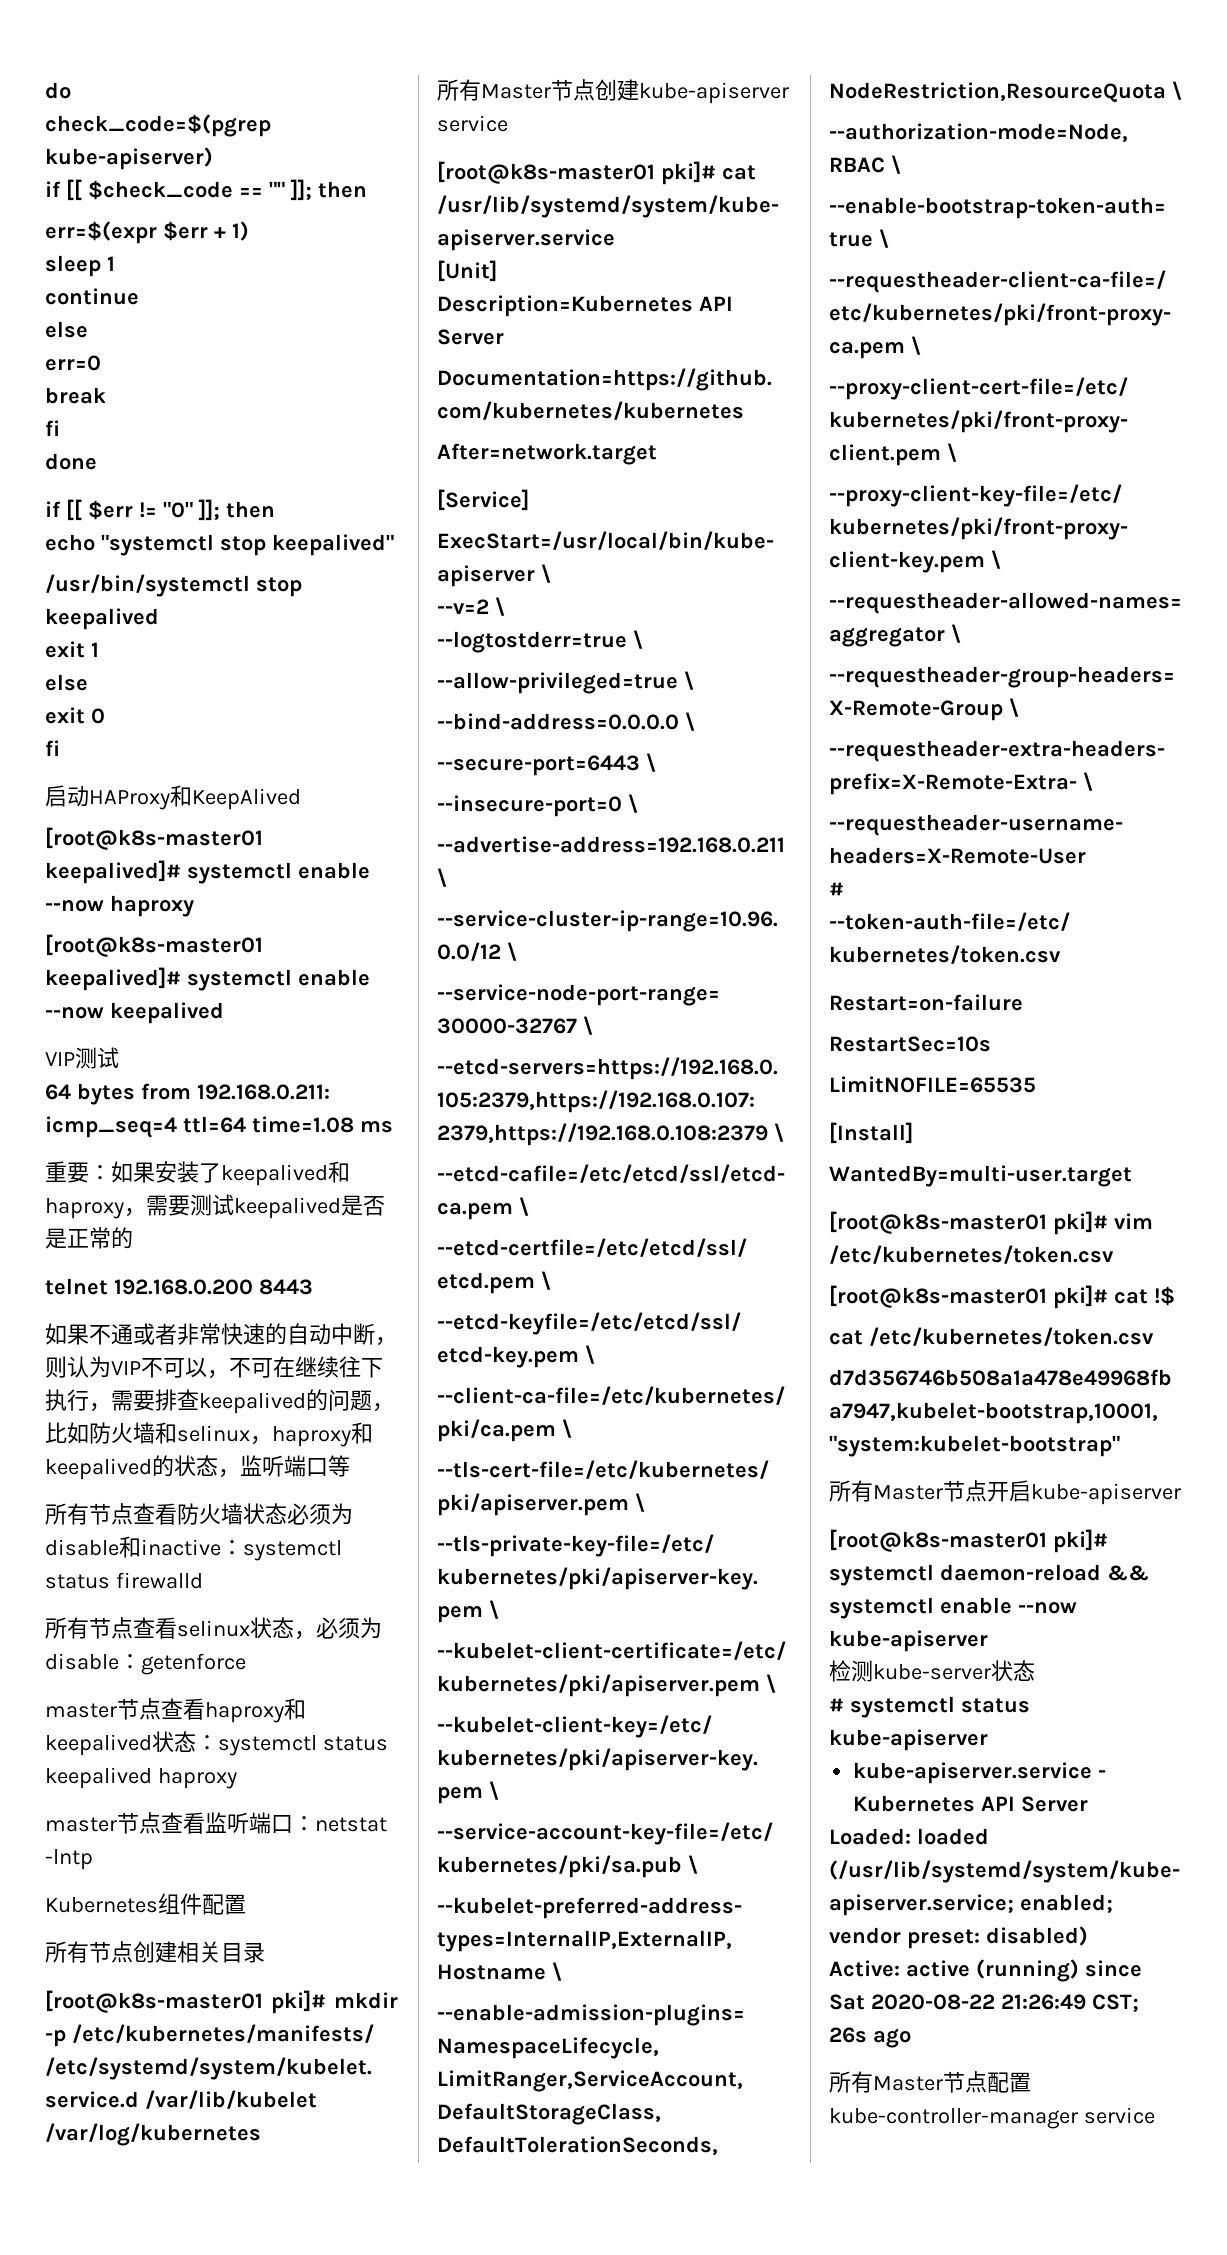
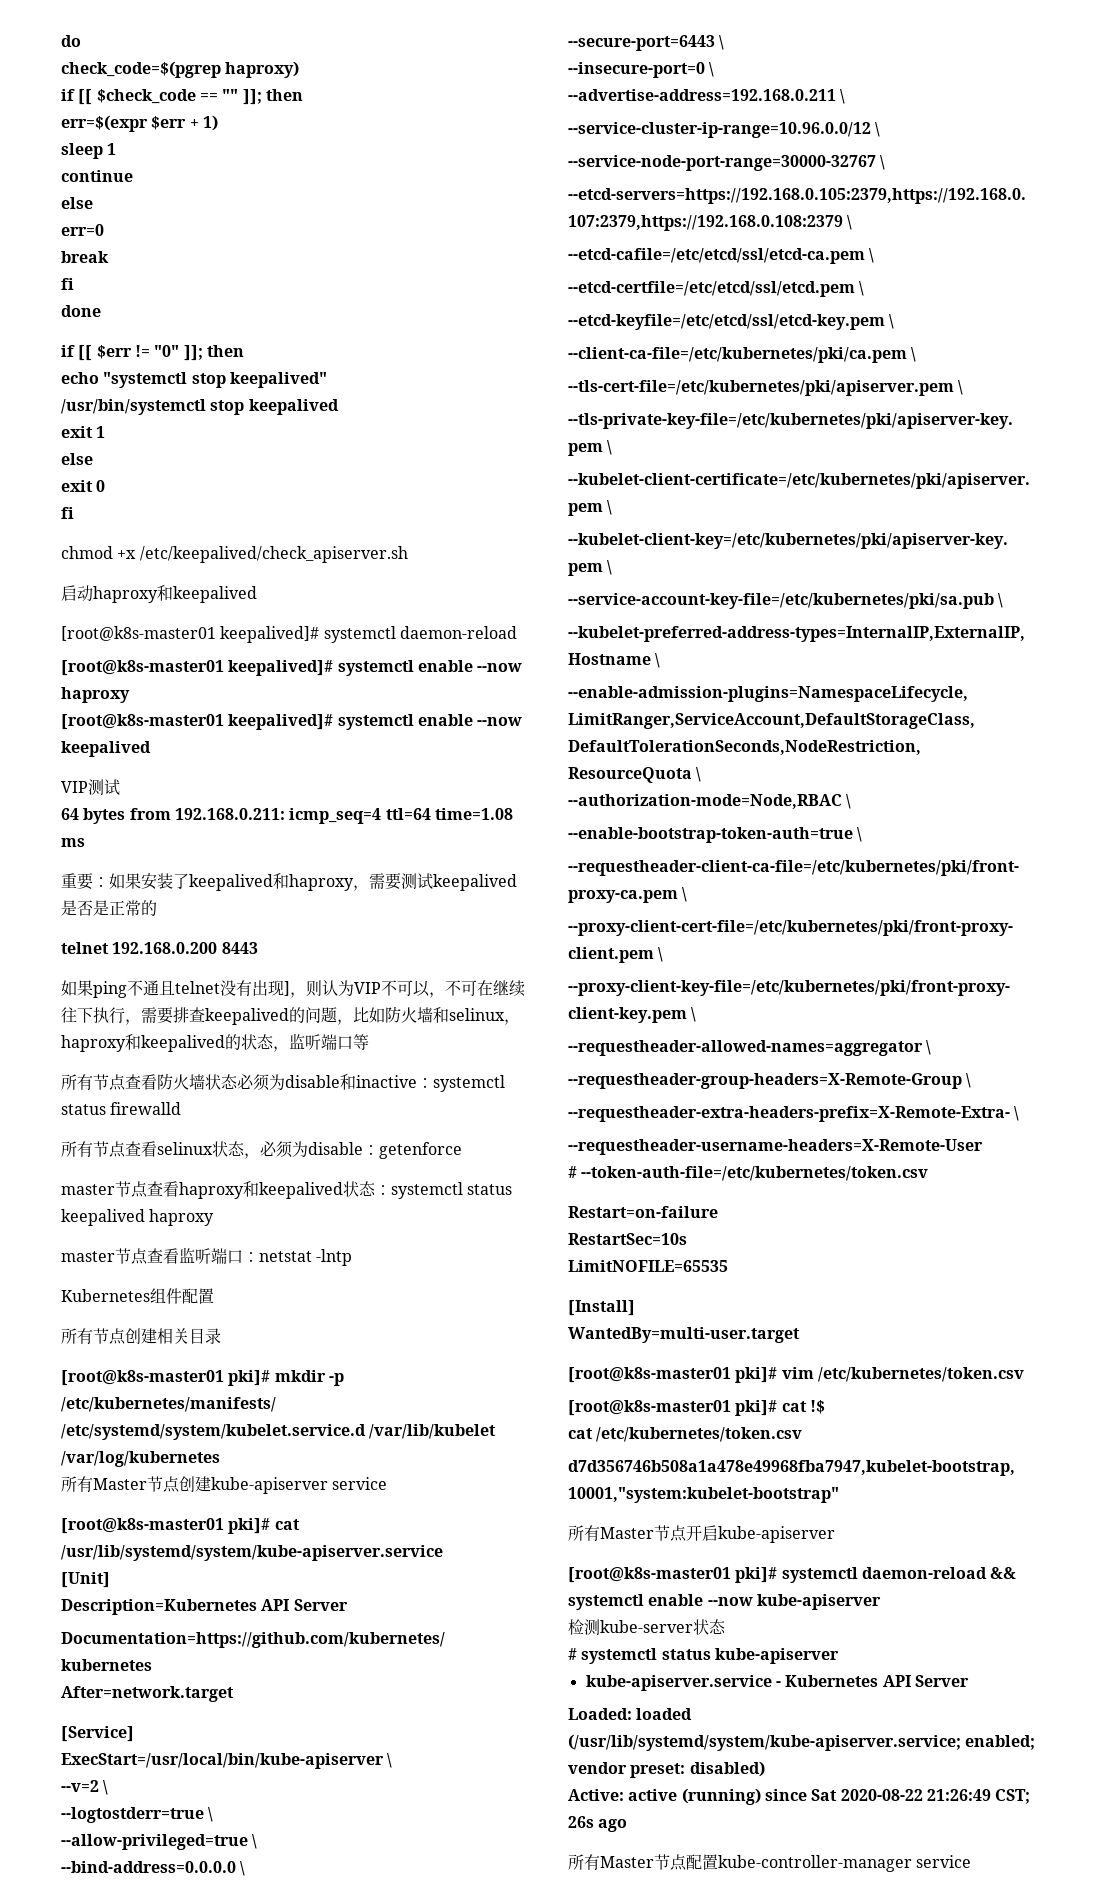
- check_code=$(pgrep kube-apiserver)
+ check_code=$(pgrep haproxy)
- 启动HAProxy和KeepAlived
+ chmod +x /etc/keepalived/check_apiserver.sh
+ 启动haproxy和keepalived
+ [root@k8s-master01 keepalived]# systemctl daemon-reload
- 如果不通或者非常快速的自动中断，则认为VIP不可以，不可在继续往下执行，需要排查keepalived的问题，比如防火墙和selinux，haproxy和keepalived的状态，监听端口等
+ 如果ping不通且telnet没有出现]，则认为VIP不可以，不可在继续往下执行，需要排查keepalived的问题，比如防火墙和selinux，haproxy和keepalived的状态，监听端口等

